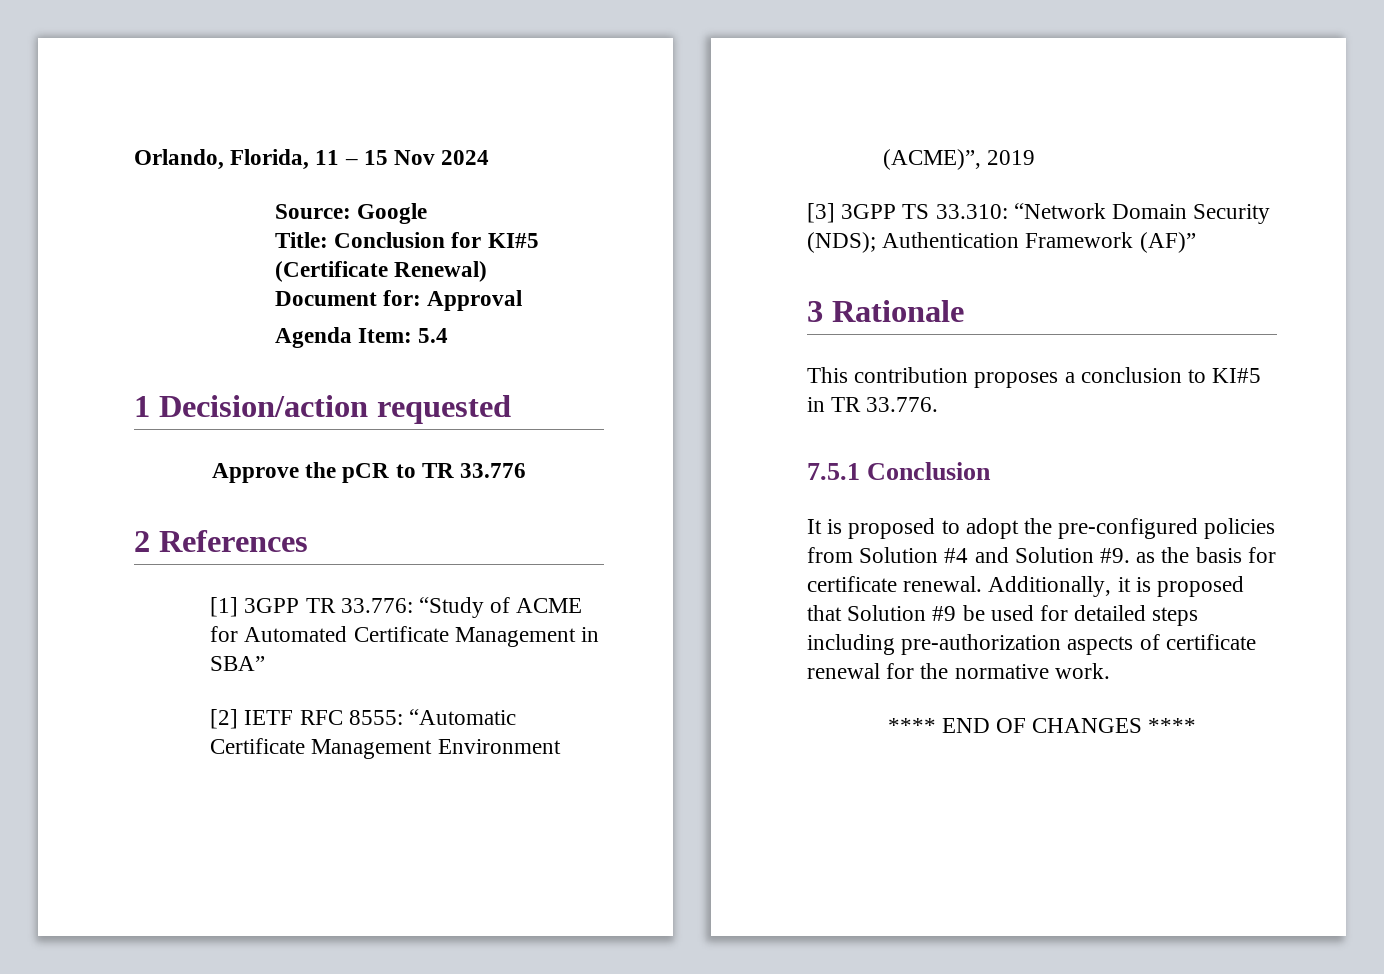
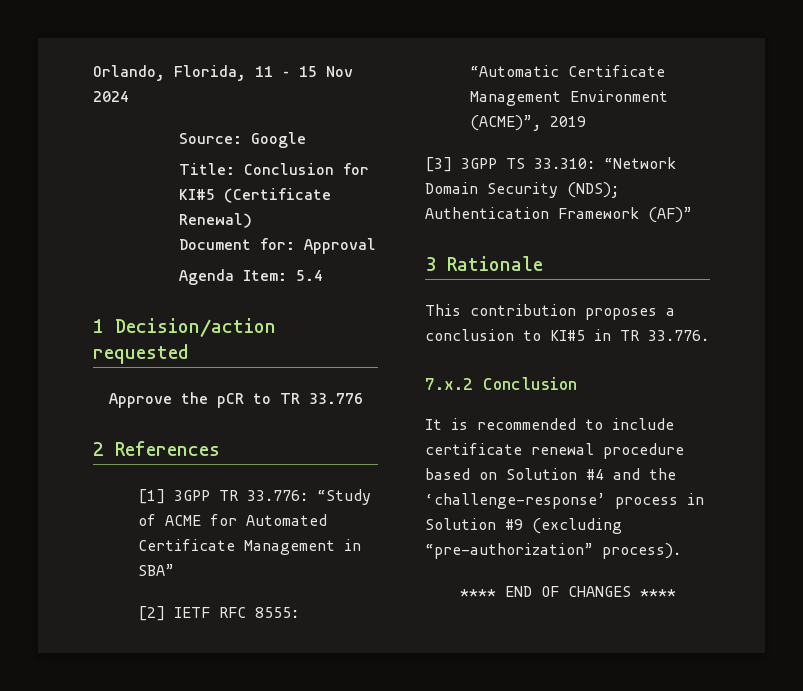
- 7.5.1 Conclusion
+ 7.x.2 Conclusion
- It is proposed to adopt the pre-configured policies from Solution #4 and Solution #9. as the basis for certificate renewal. Additionally, it is proposed that Solution #9 be used for detailed steps including pre-authorization aspects of certificate renewal for the normative work.
+ It is recommended to include certificate renewal procedure based on Solution #4 and the ‘challenge-response’ process in Solution #9 (excluding “pre-authorization” process).

